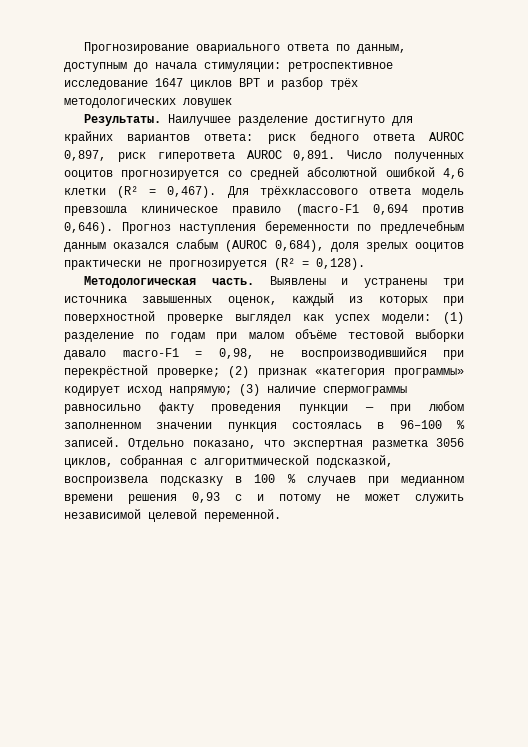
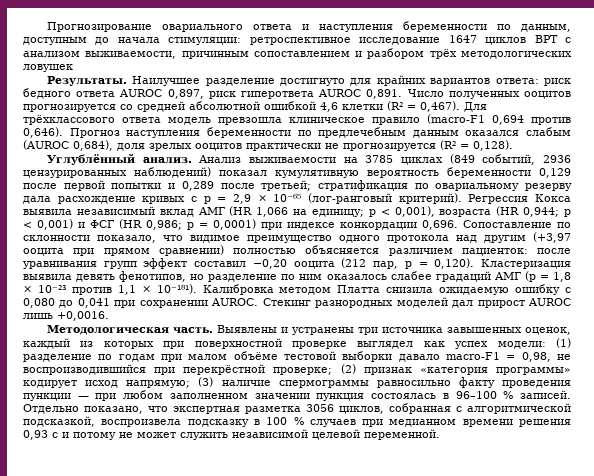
- Прогнозирование овариального ответа по данным, доступным до начала стимуляции: ретроспективное исследование 1647 циклов ВРТ и разбор трёх методологических ловушек
+ Прогнозирование овариального ответа и наступления беременности по данным, доступным до начала стимуляции: ретроспективное исследование 1647 циклов ВРТ с анализом выживаемости, причинным сопоставлением и разбором трёх методологических ловушек
+ Углублённый анализ. Анализ выживаемости на 3785 циклах (849 событий, 2936 цензурированных наблюдений) показал кумулятивную вероятность беременности 0,129 после первой попытки и 0,289 после третьей; стратификация по овариальному резерву дала расхождение кривых с p = 2,9 × 10⁻⁶⁵ (лог-ранговый критерий). Регрессия Кокса выявила независимый вклад АМГ (HR 1,066 на единицу; p < 0,001), возраста (HR 0,944; p < 0,001) и ФСГ (HR 0,986; p = 0,0001) при индексе конкордации 0,696. Сопоставление по склонности показало, что видимое преимущество одного протокола над другим (+3,97 ооцита при прямом сравнении) полностью объясняется различием пациенток: после уравнивания групп эффект составил −0,20 ооцита (212 пар, p = 0,120). Кластеризация выявила девять фенотипов, но разделение по ним оказалось слабее градаций АМГ (p = 1,8 × 10⁻²³ против 1,1 × 10⁻¹⁸¹). Калибровка методом Платта снизила ожидаемую ошибку с 0,080 до 0,041 при сохранении AUROC. Стекинг разнородных моделей дал прирост AUROC лишь +0,0016.

